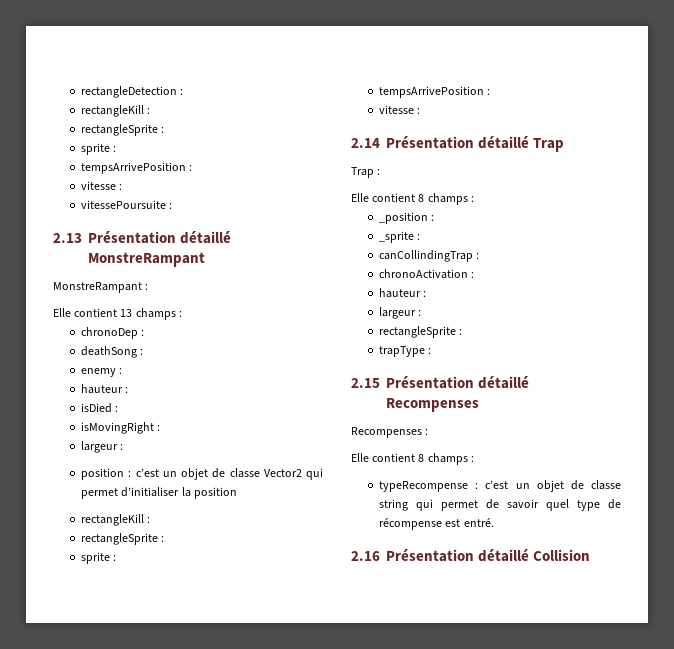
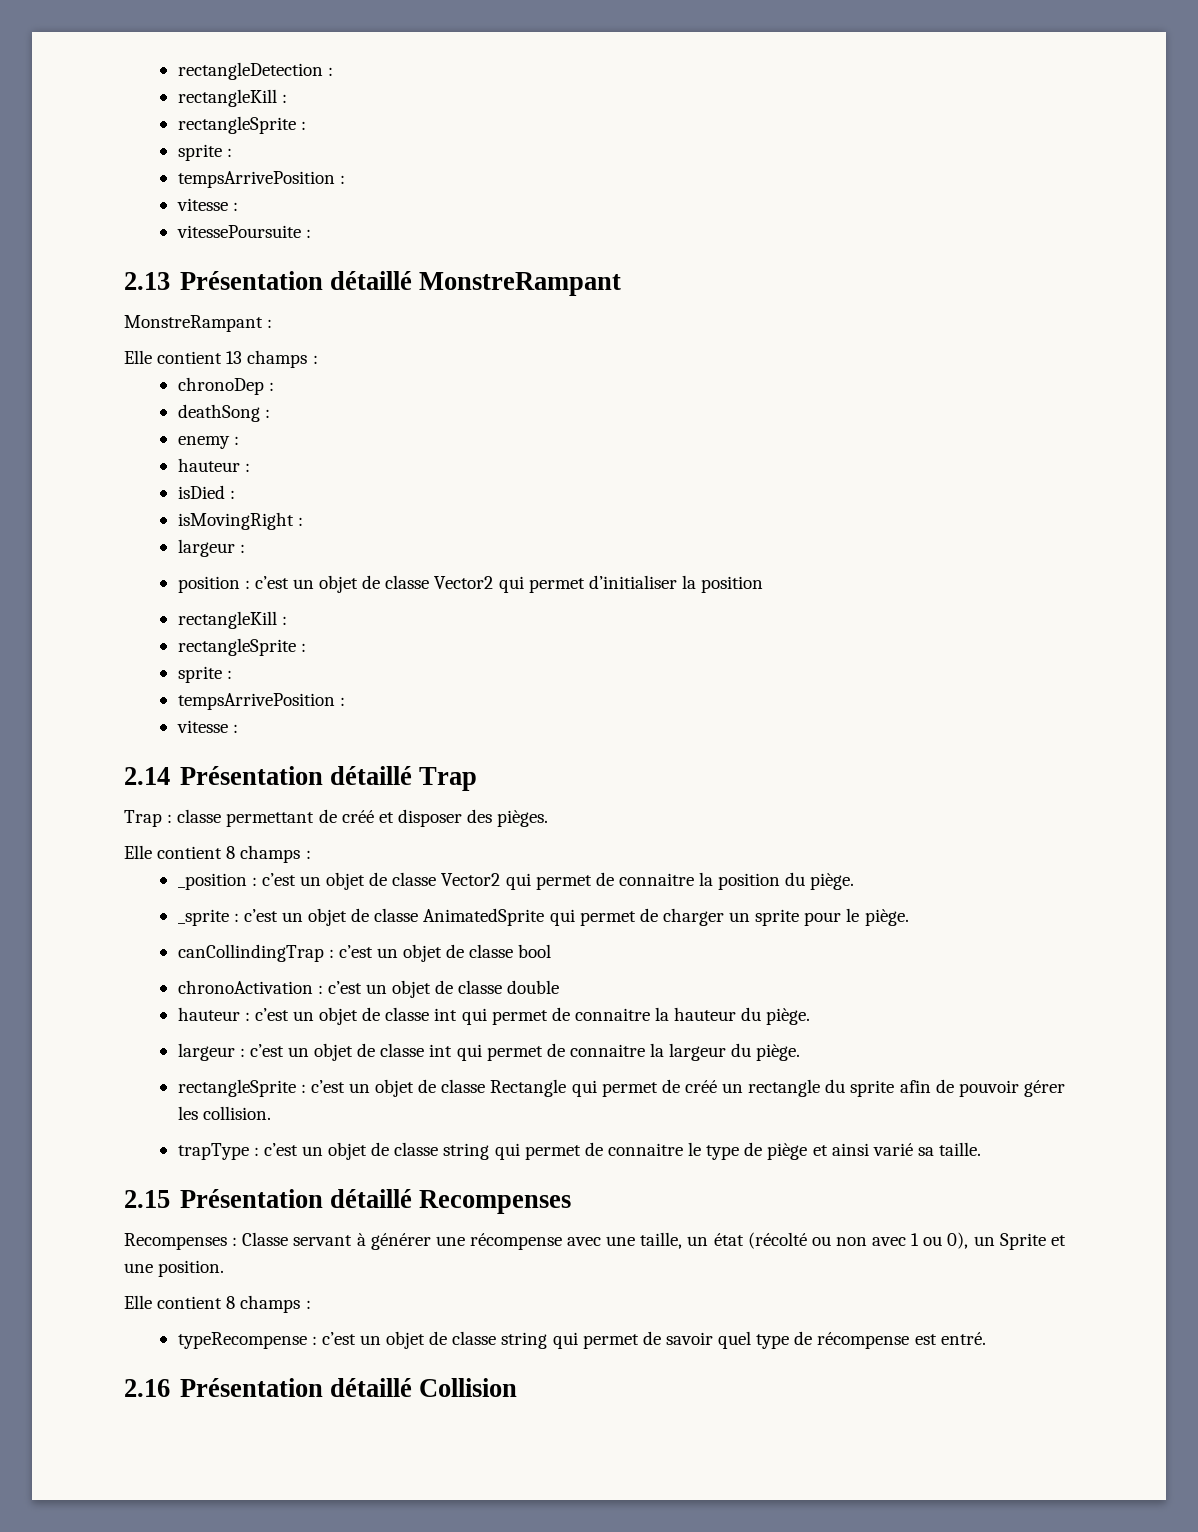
- Trap :
+ Trap : classe permettant de créé et disposer des pièges.
- _position :
- _sprite :
- canCollindingTrap :
- chronoActivation :
- hauteur :
- largeur :
- rectangleSprite :
- trapType :
+ _position : c’est un objet de classe Vector2 qui permet de connaitre la position du piège.
+ _sprite : c’est un objet de classe AnimatedSprite qui permet de charger un sprite pour le piège.
+ canCollindingTrap : c’est un objet de classe bool
+ chronoActivation : c’est un objet de classe double
+ hauteur : c’est un objet de classe int qui permet de connaitre la hauteur du piège.
+ largeur : c’est un objet de classe int qui permet de connaitre la largeur du piège.
+ rectangleSprite : c’est un objet de classe Rectangle qui permet de créé un rectangle du sprite afin de pouvoir gérer les collision.
+ trapType : c’est un objet de classe string qui permet de connaitre le type de piège et ainsi varié sa taille.
- Recompenses :
+ Recompenses : Classe servant à générer une récompense avec une taille, un état (récolté ou non avec 1 ou 0), un Sprite et une position.

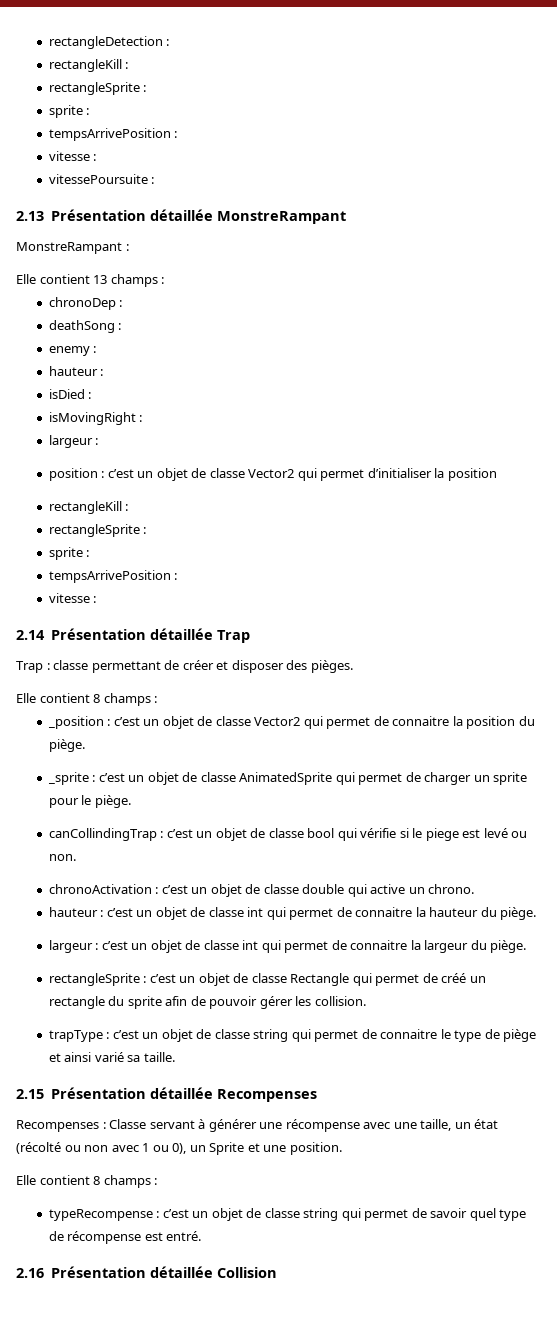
- 2.13 Présentation détaillé MonstreRampant
+ 2.13 Présentation détaillée MonstreRampant
- 2.14 Présentation détaillé Trap
+ 2.14 Présentation détaillée Trap
- Trap : classe permettant de créé et disposer des pièges.
+ Trap : classe permettant de créer et disposer des pièges.
- canCollindingTrap : c’est un objet de classe bool
+ canCollindingTrap : c’est un objet de classe bool qui vérifie si le piege est levé ou non.
- chronoActivation : c’est un objet de classe double
+ chronoActivation : c’est un objet de classe double qui active un chrono.
- 2.15 Présentation détaillé Recompenses
+ 2.15 Présentation détaillée Recompenses
- 2.16 Présentation détaillé Collision
+ 2.16 Présentation détaillée Collision

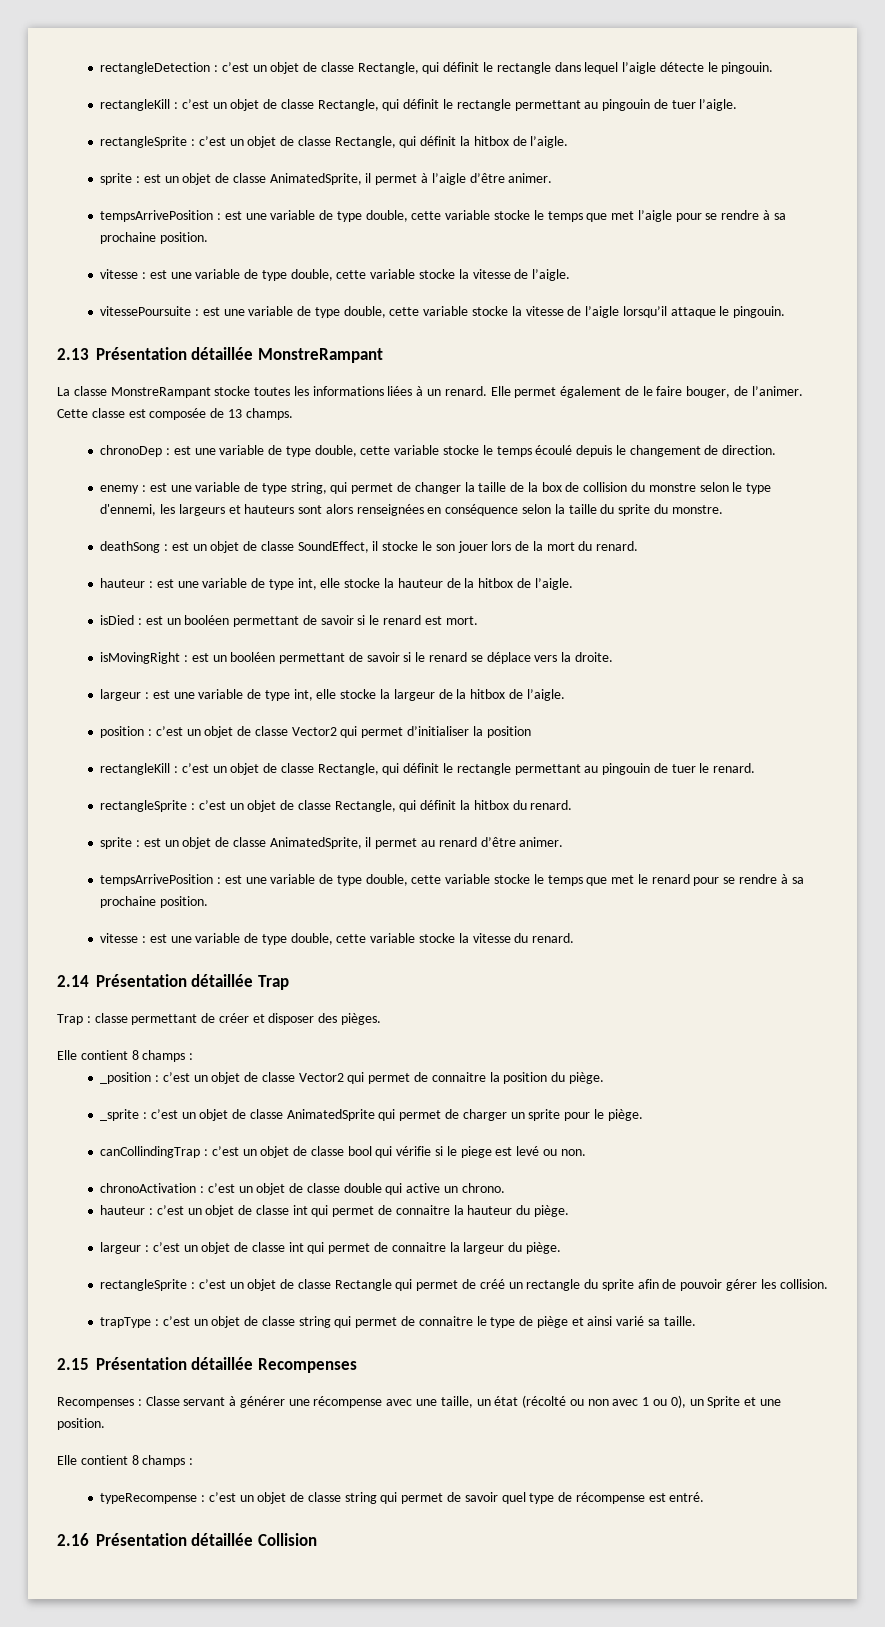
- rectangleDetection :
- rectangleKill :
- rectangleSprite :
- sprite :
- tempsArrivePosition :
- vitesse :
- vitessePoursuite :
+ rectangleDetection : c’est un objet de classe Rectangle, qui définit le rectangle dans lequel l’aigle détecte le pingouin.
+ rectangleKill : c’est un objet de classe Rectangle, qui définit le rectangle permettant au pingouin de tuer l’aigle.
+ rectangleSprite : c’est un objet de classe Rectangle, qui définit la hitbox de l’aigle.
+ sprite : est un objet de classe AnimatedSprite, il permet à l’aigle d’être animer.
+ tempsArrivePosition : est une variable de type double, cette variable stocke le temps que met l’aigle pour se rendre à sa prochaine position.
+ vitesse : est une variable de type double, cette variable stocke la vitesse de l’aigle.
+ vitessePoursuite : est une variable de type double, cette variable stocke la vitesse de l’aigle lorsqu’il attaque le pingouin.
  2.13 Présentation détaillée MonstreRampant
- MonstreRampant :
- Elle contient 13 champs :
- chronoDep :
- deathSong :
- enemy :
- hauteur :
- isDied :
- isMovingRight :
- largeur :
+ La classe MonstreRampant stocke toutes les informations liées à un renard. Elle permet également de le faire bouger, de l’animer. Cette classe est composée de 13 champs.
+ chronoDep : est une variable de type double, cette variable stocke le temps écoulé depuis le changement de direction.
+ enemy : est une variable de type string, qui permet de changer la taille de la box de collision du monstre selon le type d'ennemi, les largeurs et hauteurs sont alors renseignées en conséquence selon la taille du sprite du monstre.
+ deathSong : est un objet de classe SoundEffect, il stocke le son jouer lors de la mort du renard.
+ hauteur : est une variable de type int, elle stocke la hauteur de la hitbox de l’aigle.
+ isDied : est un booléen permettant de savoir si le renard est mort.
+ isMovingRight : est un booléen permettant de savoir si le renard se déplace vers la droite.
+ largeur : est une variable de type int, elle stocke la largeur de la hitbox de l’aigle.
  position : c’est un objet de classe Vector2 qui permet d’initialiser la position
- rectangleKill :
- rectangleSprite :
- sprite :
- tempsArrivePosition :
- vitesse :
+ rectangleKill : c’est un objet de classe Rectangle, qui définit le rectangle permettant au pingouin de tuer le renard.
+ rectangleSprite : c’est un objet de classe Rectangle, qui définit la hitbox du renard.
+ sprite : est un objet de classe AnimatedSprite, il permet au renard d’être animer.
+ tempsArrivePosition : est une variable de type double, cette variable stocke le temps que met le renard pour se rendre à sa prochaine position.
+ vitesse : est une variable de type double, cette variable stocke la vitesse du renard.

